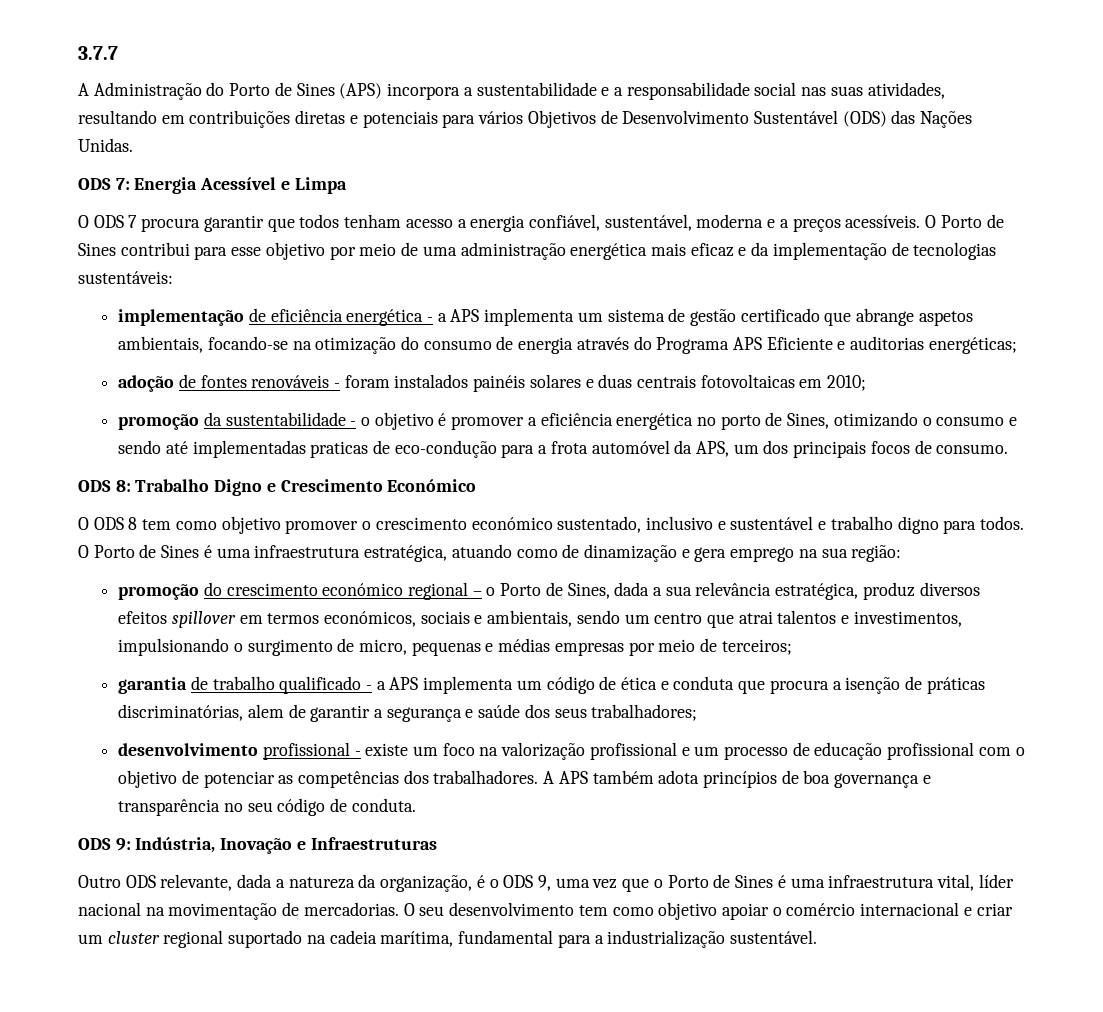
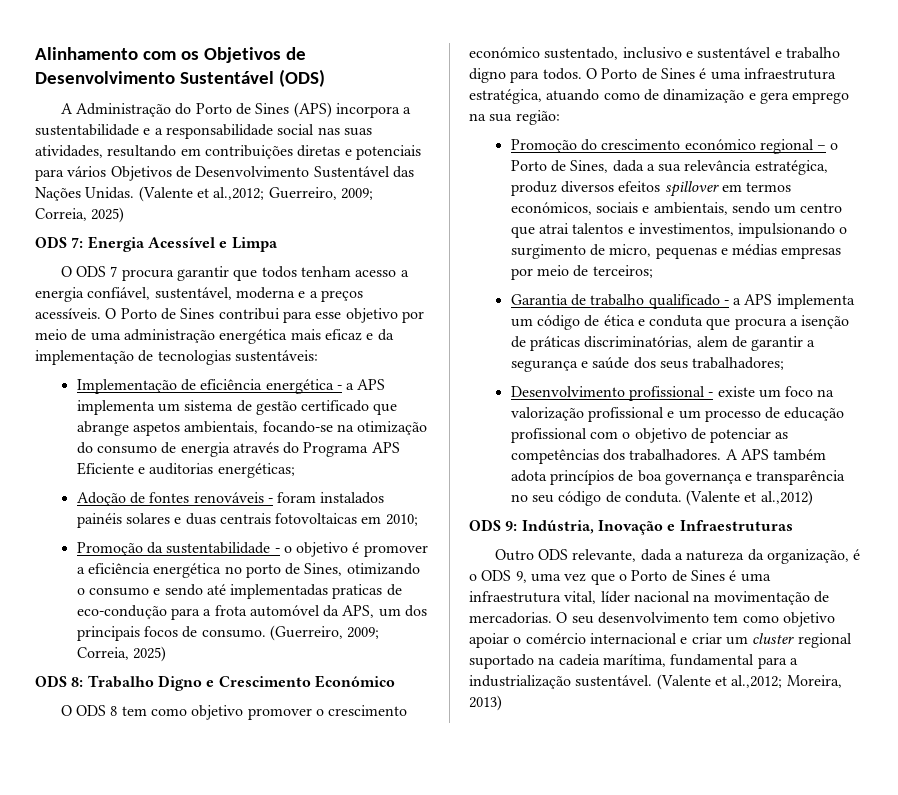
- 3.7.7
+ Alinhamento com os Objetivos de Desenvolvimento Sustentável (ODS)
- A Administração do Porto de Sines (APS) incorpora a sustentabilidade e a responsabilidade social nas suas atividades, resultando em contribuições diretas e potenciais para vários Objetivos de Desenvolvimento Sustentável (ODS) das Nações Unidas.
+ A Administração do Porto de Sines (APS) incorpora a sustentabilidade e a responsabilidade social nas suas atividades, resultando em contribuições diretas e potenciais para vários Objetivos de Desenvolvimento Sustentável das Nações Unidas. (Valente et al.,2012; Guerreiro, 2009; Correia, 2025)
- implementação de eficiência energética - a APS implementa um sistema de gestão certificado que abrange aspetos ambientais, focando-se na otimização do consumo de energia através do Programa APS Eficiente e auditorias energéticas;
+ Implementação de eficiência energética - a APS implementa um sistema de gestão certificado que abrange aspetos ambientais, focando-se na otimização do consumo de energia através do Programa APS Eficiente e auditorias energéticas;
- adoção de fontes renováveis - foram instalados painéis solares e duas centrais fotovoltaicas em 2010;
+ Adoção de fontes renováveis - foram instalados painéis solares e duas centrais fotovoltaicas em 2010;
- promoção da sustentabilidade - o objetivo é promover a eficiência energética no porto de Sines, otimizando o consumo e sendo até implementadas praticas de eco-condução para a frota automóvel da APS, um dos principais focos de consumo.
+ Promoção da sustentabilidade - o objetivo é promover a eficiência energética no porto de Sines, otimizando o consumo e sendo até implementadas praticas de eco-condução para a frota automóvel da APS, um dos principais focos de consumo. (Guerreiro, 2009; Correia, 2025)
- promoção do crescimento económico regional – o Porto de Sines, dada a sua relevância estratégica, produz diversos efeitos spillover em termos económicos, sociais e ambientais, sendo um centro que atrai talentos e investimentos, impulsionando o surgimento de micro, pequenas e médias empresas por meio de terceiros;
+ Promoção do crescimento económico regional – o Porto de Sines, dada a sua relevância estratégica, produz diversos efeitos spillover em termos económicos, sociais e ambientais, sendo um centro que atrai talentos e investimentos, impulsionando o surgimento de micro, pequenas e médias empresas por meio de terceiros;
- garantia de trabalho qualificado - a APS implementa um código de ética e conduta que procura a isenção de práticas discriminatórias, alem de garantir a segurança e saúde dos seus trabalhadores;
+ Garantia de trabalho qualificado - a APS implementa um código de ética e conduta que procura a isenção de práticas discriminatórias, alem de garantir a segurança e saúde dos seus trabalhadores;
- desenvolvimento profissional - existe um foco na valorização profissional e um processo de educação profissional com o objetivo de potenciar as competências dos trabalhadores.
+ Desenvolvimento profissional - existe um foco na valorização profissional e um processo de educação profissional com o objetivo de potenciar as competências dos trabalhadores.
+ (Valente et al.,2012)
+ (Valente et al.,2012; Moreira, 2013)

